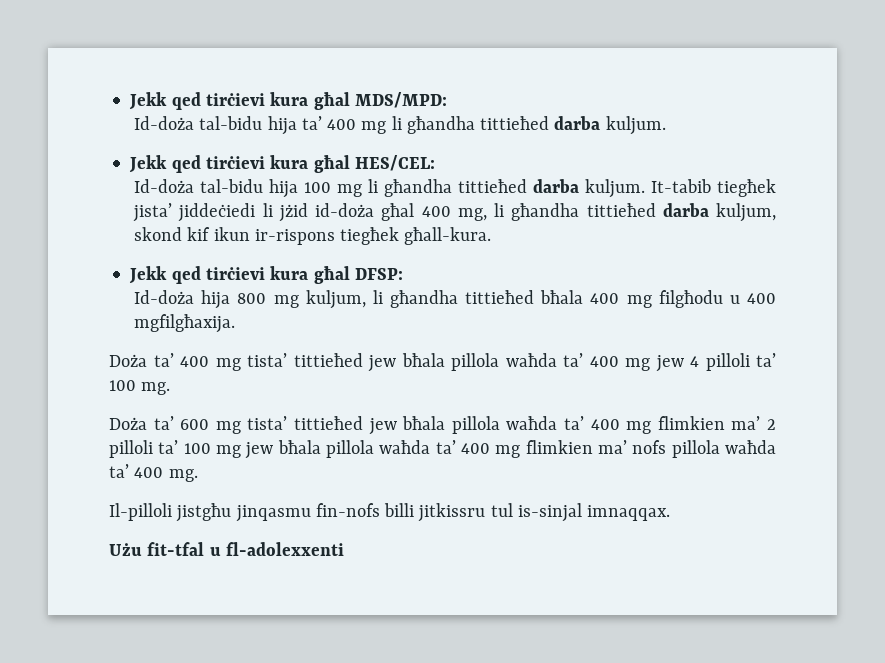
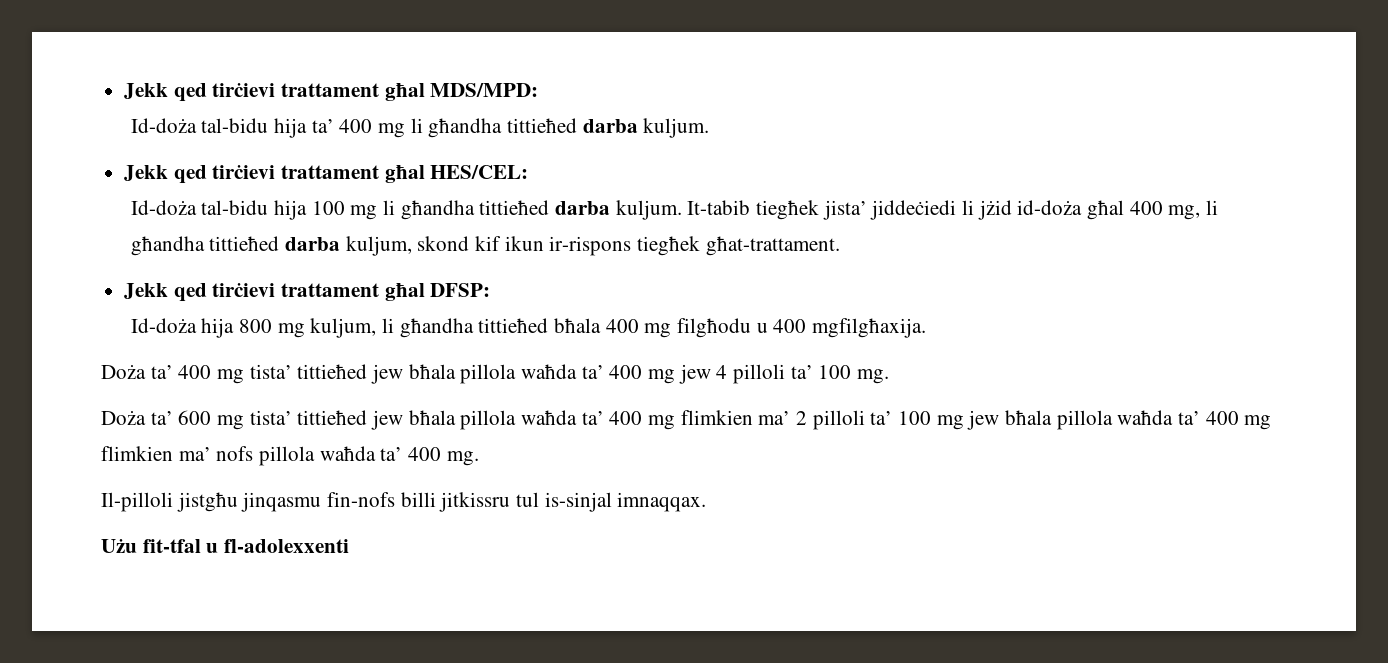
- Jekk qed tirċievi kura għal MDS/MPD:
+ Jekk qed tirċievi trattament għal MDS/MPD:
- Jekk qed tirċievi kura għal HES/CEL:
+ Jekk qed tirċievi trattament għal HES/CEL:
- It-tabib tiegħek jista’ jiddeċiedi li jżid id-doża għal 400 mg, li għandha tittieħed darba kuljum, skond kif ikun ir-rispons tiegħek għall-kura.
- Jekk qed tirċievi kura għal DFSP:
+ It-tabib tiegħek jista’ jiddeċiedi li jżid id-doża għal 400 mg, li għandha tittieħed darba kuljum, skond kif ikun ir-rispons tiegħek għat-trattament.
+ Jekk qed tirċievi trattament għal DFSP:

